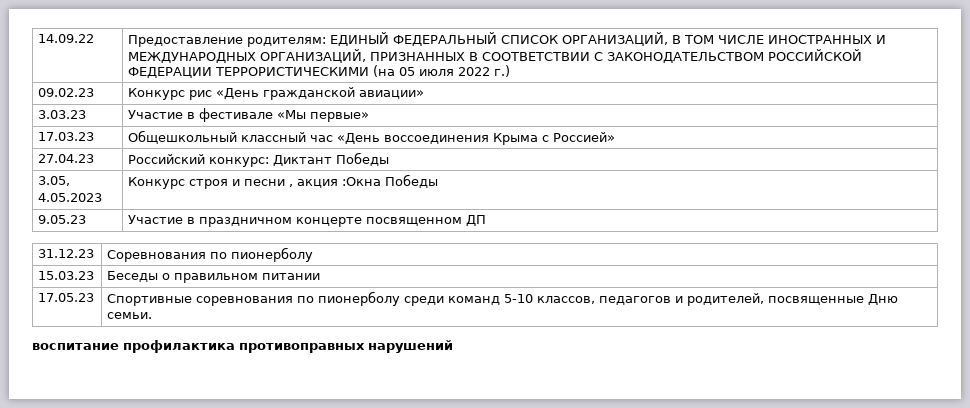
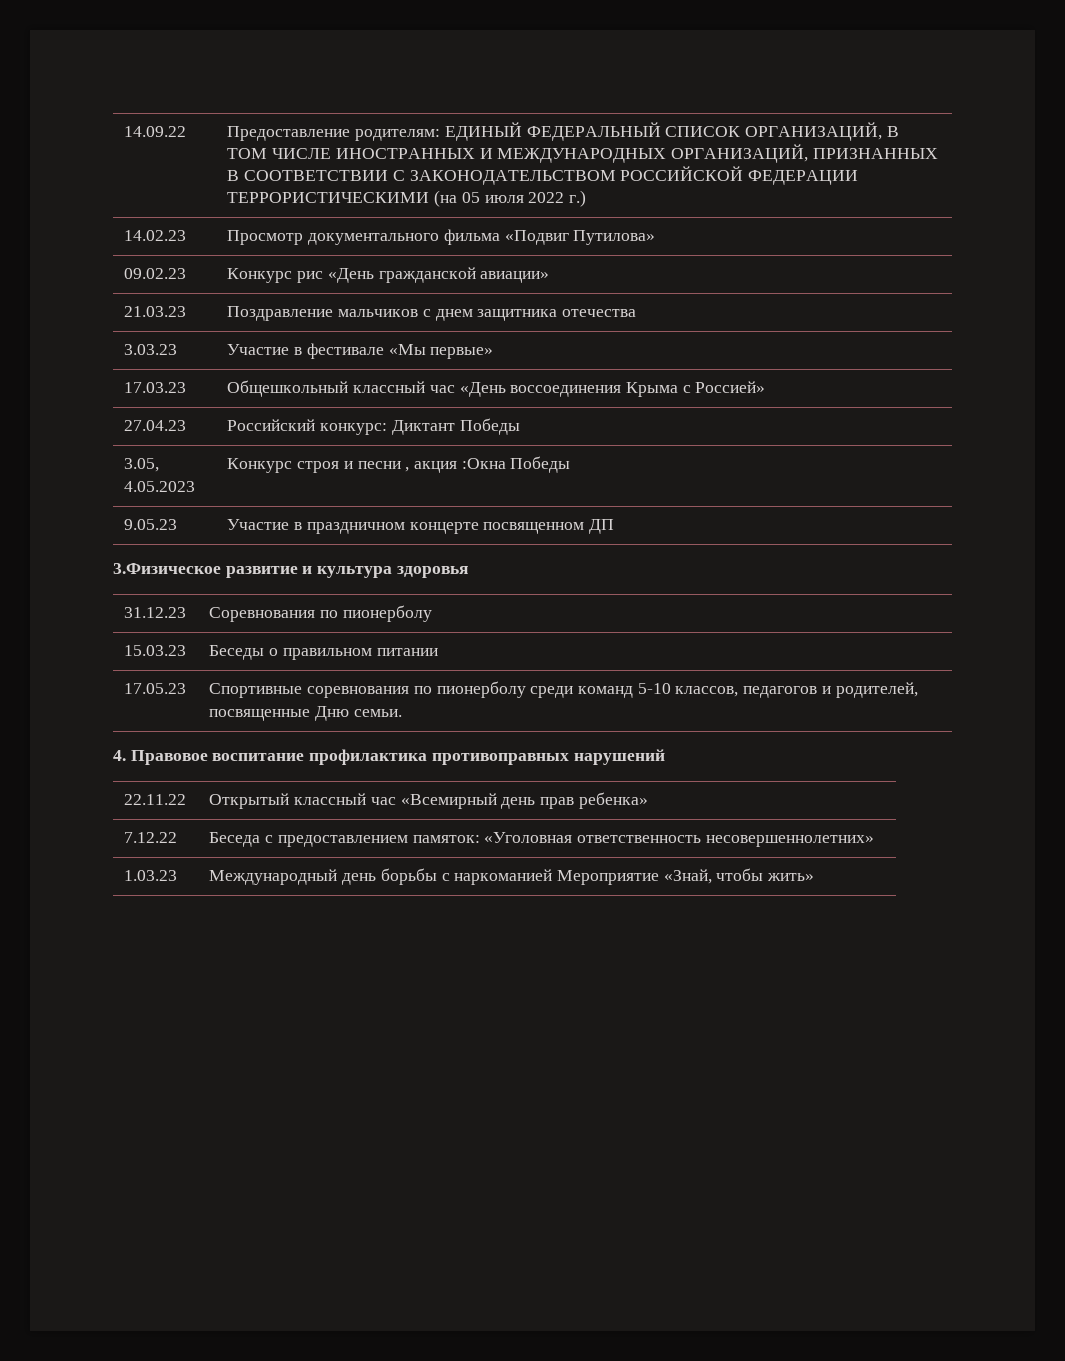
+ 14.02.23 | Просмотр документального фильма «Подвиг Путилова»
+ 21.03.23 | Поздравление мальчиков с днем защитника отечества
+ 3.Физическое развитие и культура здоровья
- воспитание профилактика противоправных нарушений
+ 4. Правовое воспитание профилактика противоправных нарушений
+ 22.11.22 | Открытый классный час «Всемирный день прав ребенка»
+ 7.12.22 | Беседа с предоставлением памяток: «Уголовная ответственность несовершеннолетних»
+ 1.03.23 | Международный день борьбы с наркоманией Мероприятие «Знай, чтобы жить»

